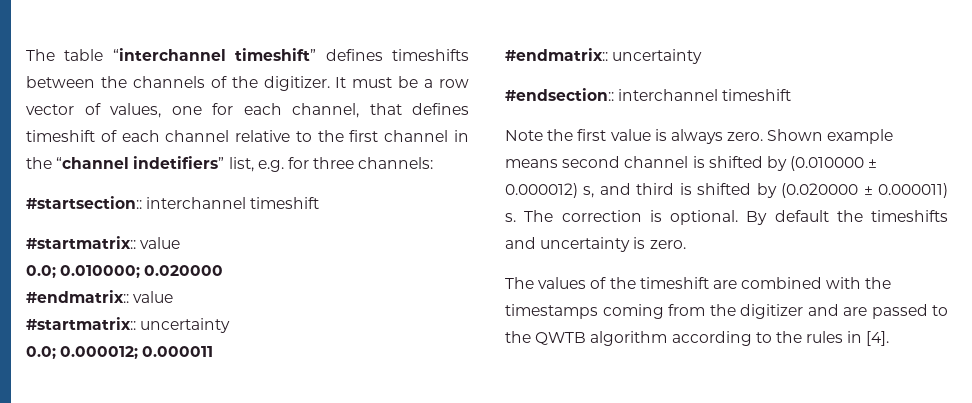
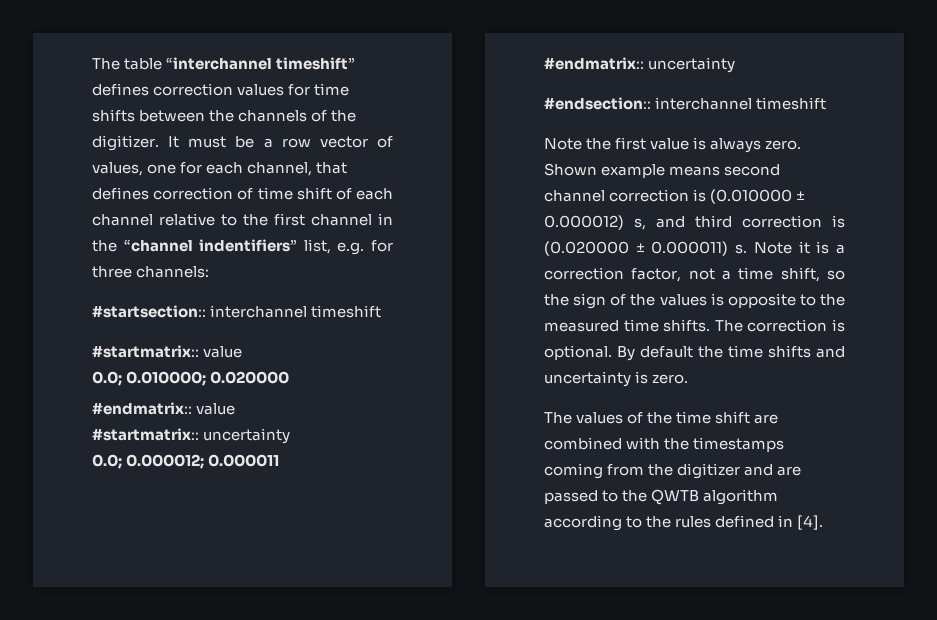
- The table “interchannel timeshift” defines timeshifts between the channels of the digitizer.
+ The table “interchannel timeshift” defines correction values for time shifts between the channels of the digitizer.
- It must be a row vector of values, one for each channel, that defines timeshift of each channel relative to the first channel in the “channel indetifiers” list, e.g. for three channels:
+ It must be a row vector of values, one for each channel, that defines correction of time shift of each channel relative to the first channel in the “channel indentifiers” list, e.g. for three channels:
- Shown example means second channel is shifted by (0.010000 ± 0.000012) s, and third is shifted by (0.020000 ± 0.000011) s.
+ Shown example means second channel correction is (0.010000 ± 0.000012) s, and third correction is (0.020000 ± 0.000011) s.
+ Note it is a correction factor, not a time shift, so the sign of the values is opposite to the measured time shifts.
- By default the timeshifts and uncertainty is zero.
+ By default the time shifts and uncertainty is zero.
- The values of the timeshift are combined with the timestamps coming from the digitizer and are passed to the QWTB algorithm according to the rules in [4].
+ The values of the time shift are combined with the timestamps coming from the digitizer and are passed to the QWTB algorithm according to the rules defined in [4].

